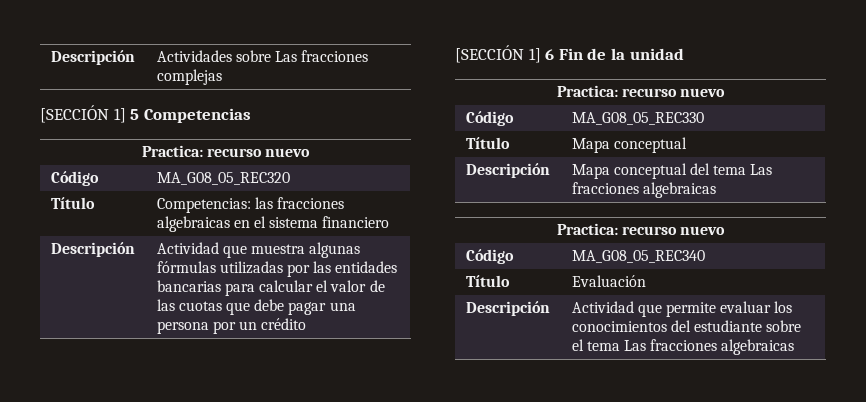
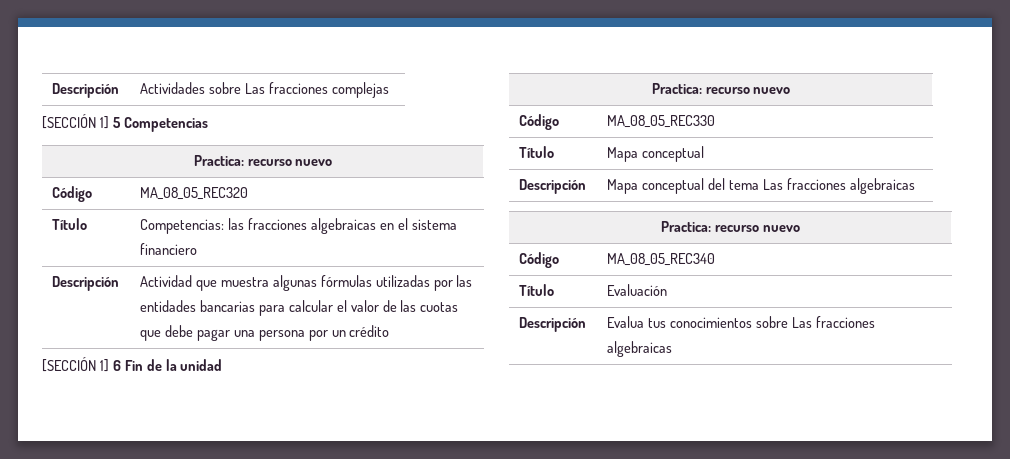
- Código | MA_G08_05_REC320
+ Código | MA_08_05_REC320
- Código | MA_G08_05_REC330
+ Código | MA_08_05_REC330
- Código | MA_G08_05_REC340
+ Código | MA_08_05_REC340
- Descripción | Actividad que permite evaluar los conocimientos del estudiante sobre el tema Las fracciones algebraicas
+ Descripción | Evalua tus conocimientos sobre Las fracciones algebraicas

